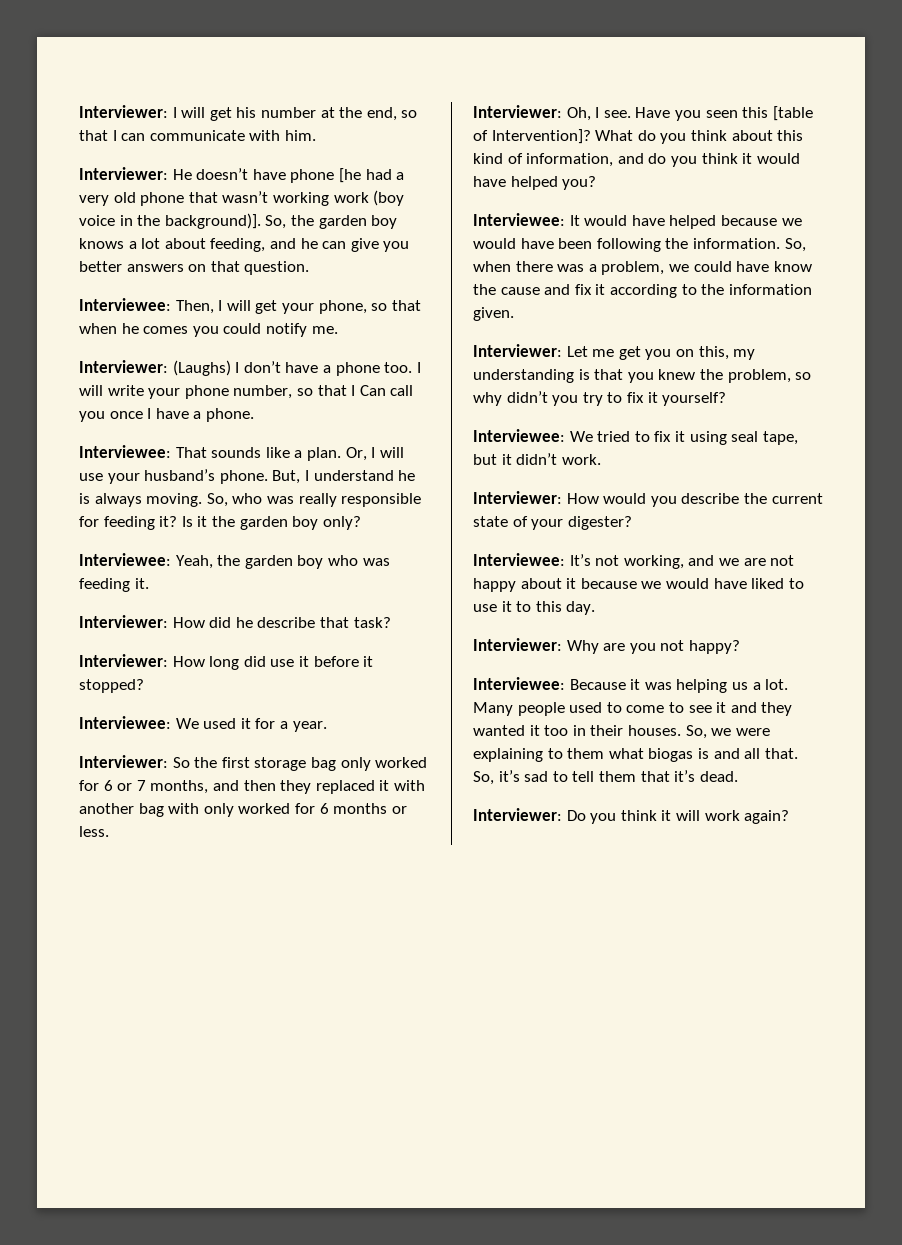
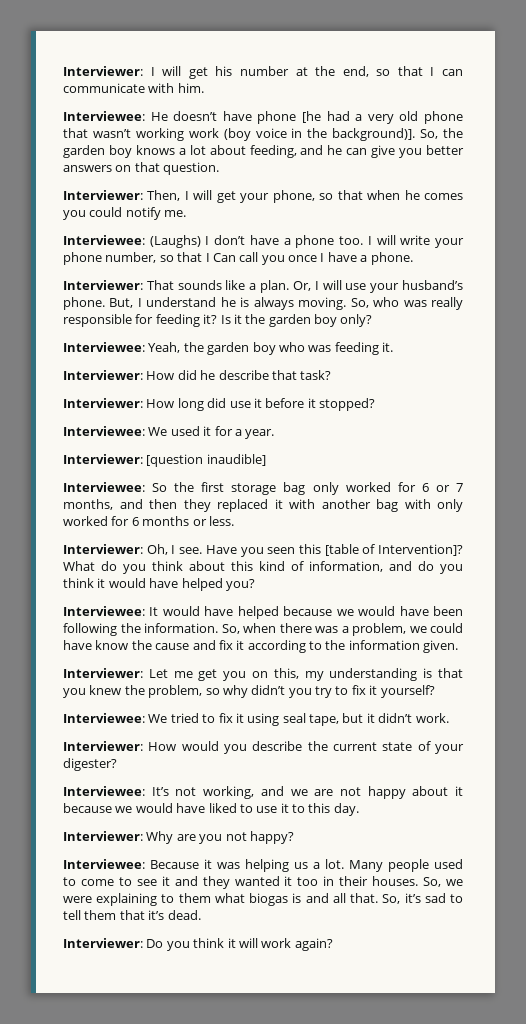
- Interviewer: He doesn’t have phone [he had a very old phone that wasn’t working work (boy voice in the background)].
+ Interviewee: He doesn’t have phone [he had a very old phone that wasn’t working work (boy voice in the background)].
- Interviewee: Then, I will get your phone, so that when he comes you could notify me.
+ Interviewer: Then, I will get your phone, so that when he comes you could notify me.
- Interviewer: (Laughs) I don’t have a phone too.
+ Interviewee: (Laughs) I don’t have a phone too.
- Interviewee: That sounds like a plan.
+ Interviewer: That sounds like a plan.
- Interviewer: So the first storage bag only worked for 6 or 7 months, and then they replaced it with another bag with only worked for 6 months or less.
+ Interviewer: [question inaudible]
+ Interviewee: So the first storage bag only worked for 6 or 7 months, and then they replaced it with another bag with only worked for 6 months or less.

